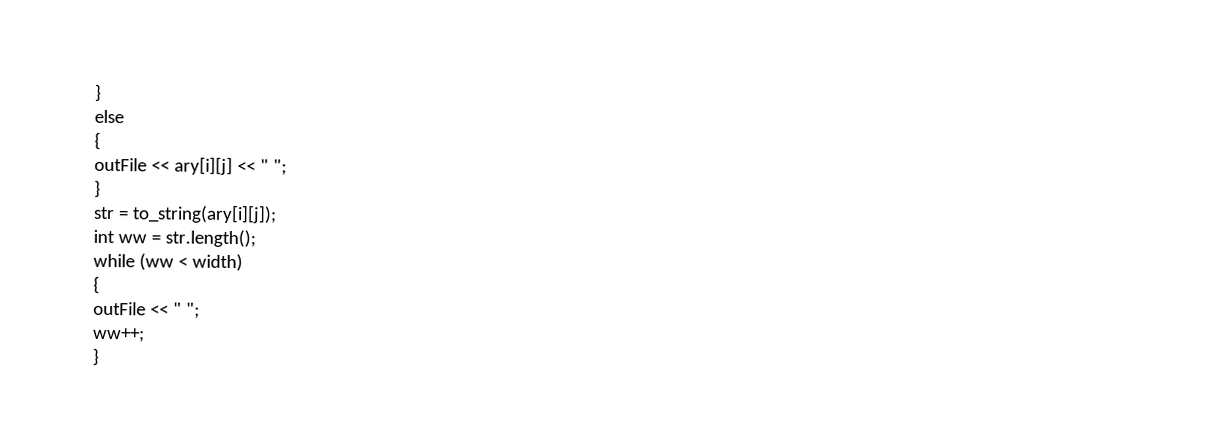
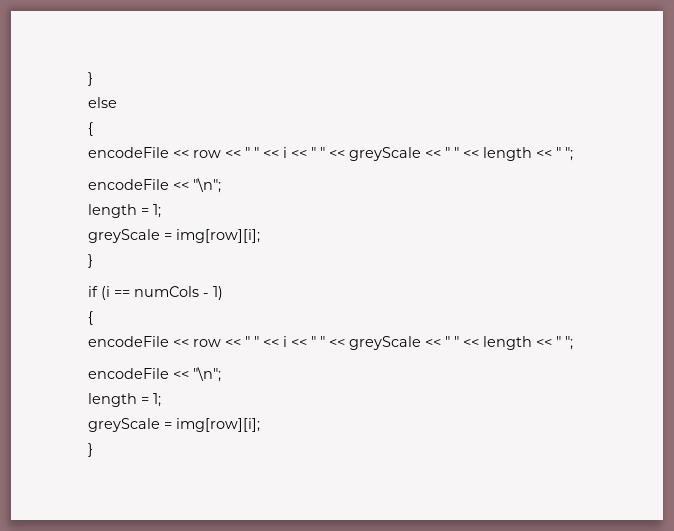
  else
  {
- outFile << ary[i][j] << " ";
+ encodeFile << row << " " << i << " " << greyScale << " " << length << " ";
+ encodeFile << "\n";
+ length = 1;
+ greyScale = img[row][i];
  }
- str = to_string(ary[i][j]);
- int ww = str.length();
- while (ww < width)
+ if (i == numCols - 1)
  {
- outFile << " ";
- ww++;
+ encodeFile << row << " " << i << " " << greyScale << " " << length << " ";
+ encodeFile << "\n";
+ length = 1;
+ greyScale = img[row][i];

